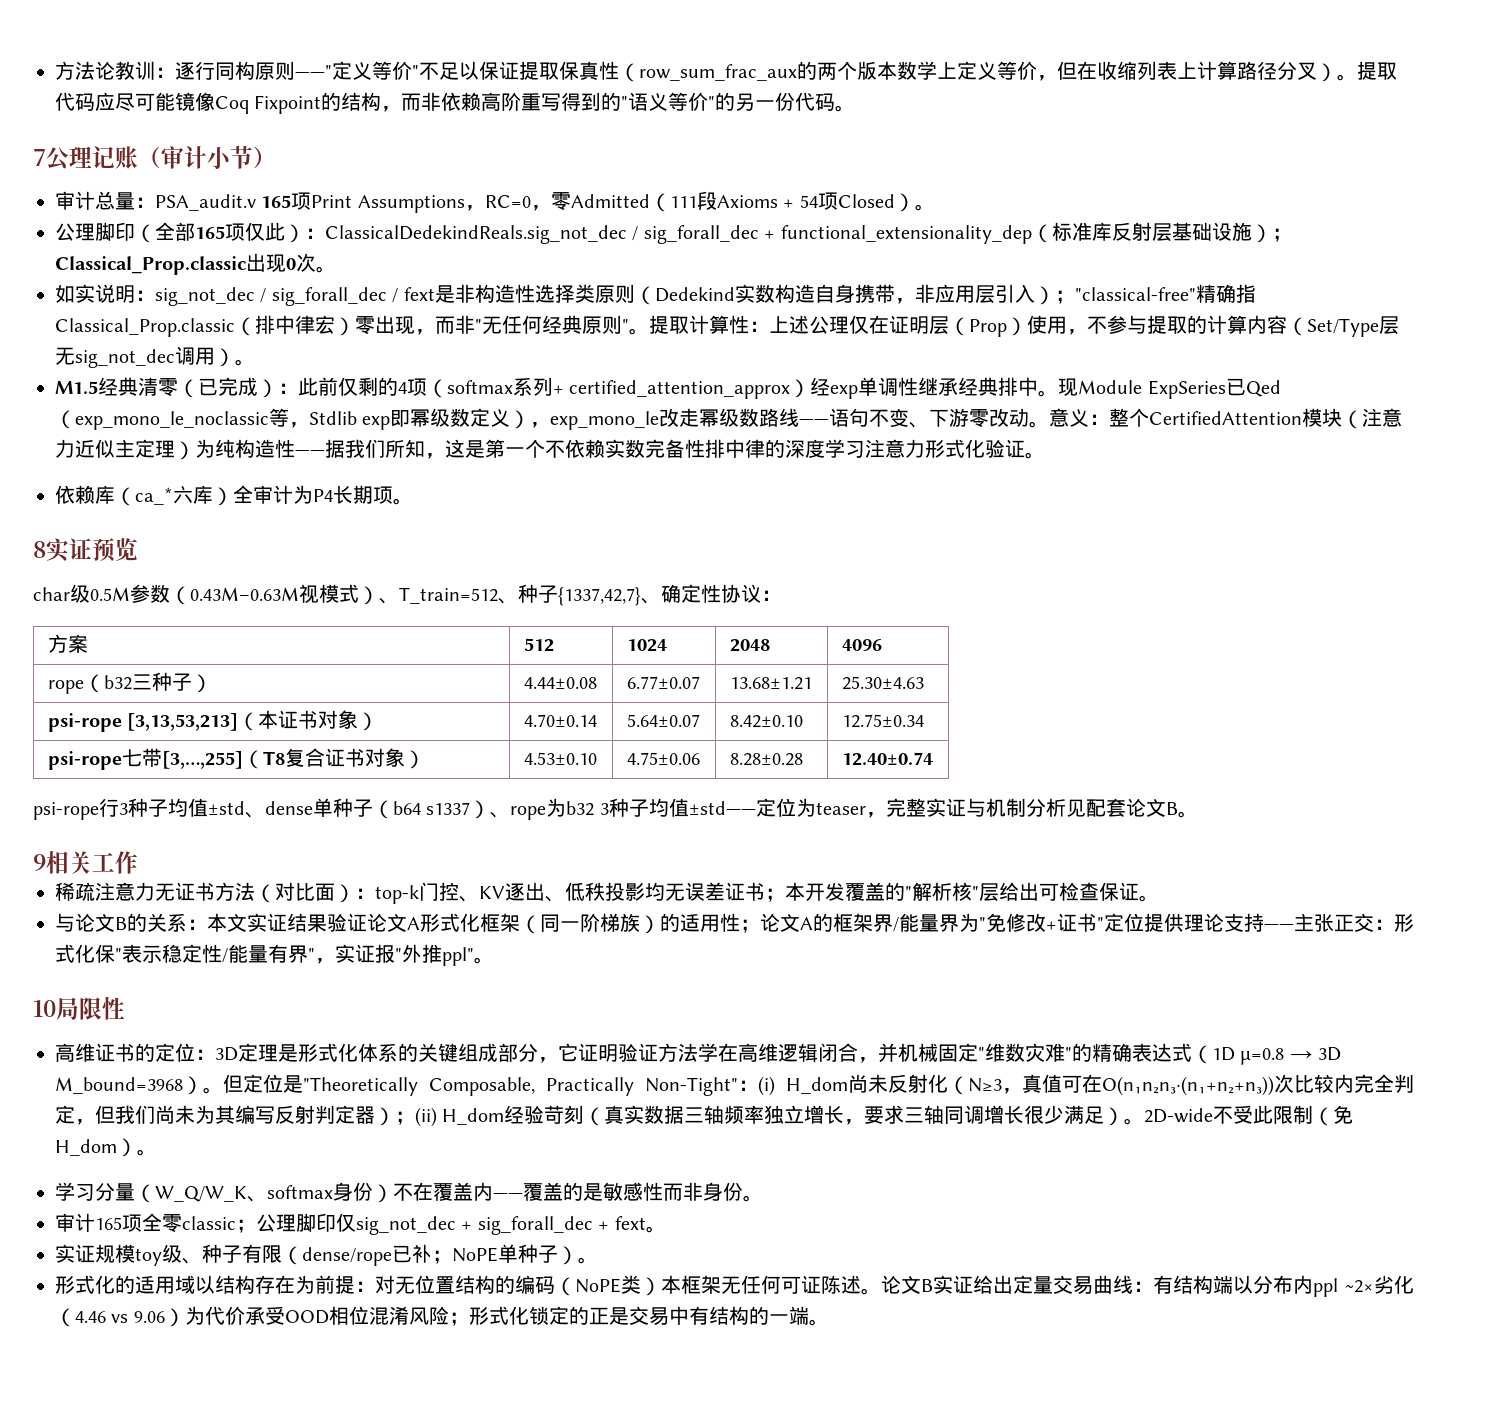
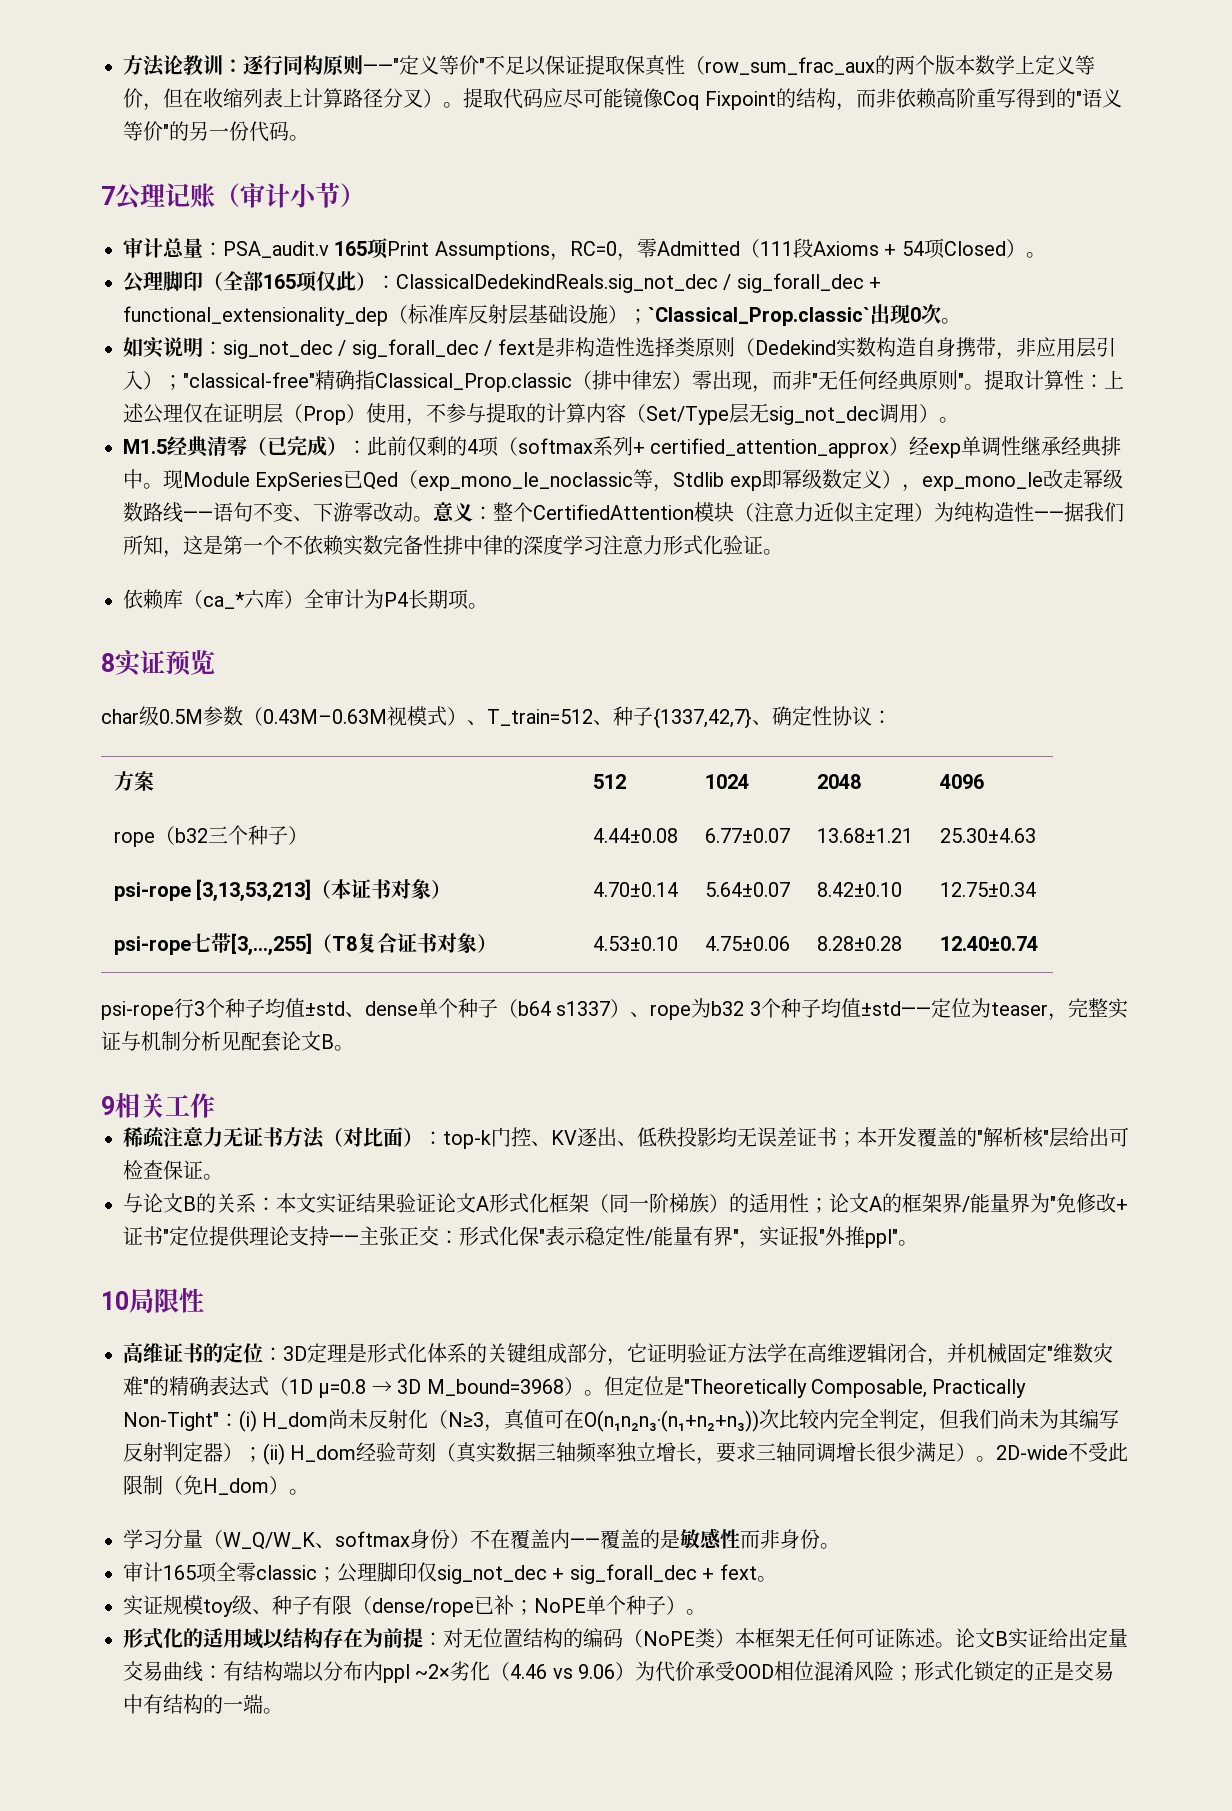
- 公理脚印（全部165项仅此）：ClassicalDedekindReals.sig_not_dec / sig_forall_dec + functional_extensionality_dep（标准库反射层基础设施）；Classical_Prop.classic出现0次。
+ 公理脚印（全部165项仅此）：ClassicalDedekindReals.sig_not_dec / sig_forall_dec + functional_extensionality_dep（标准库反射层基础设施）；`Classical_Prop.classic`出现0次。
- rope（b32三种子） | 4.44±0.08 | 6.77±0.07 | 13.68±1.21 | 25.30±4.63
+ rope（b32三个种子） | 4.44±0.08 | 6.77±0.07 | 13.68±1.21 | 25.30±4.63
- psi-rope行3种子均值±std、dense单种子（b64 s1337）、rope为b32 3种子均值±std——定位为teaser，完整实证与机制分析见配套论文B。
+ psi-rope行3个种子均值±std、dense单个种子（b64 s1337）、rope为b32 3个种子均值±std——定位为teaser，完整实证与机制分析见配套论文B。
- 实证规模toy级、种子有限（dense/rope已补；NoPE单种子）。
+ 实证规模toy级、种子有限（dense/rope已补；NoPE单个种子）。

